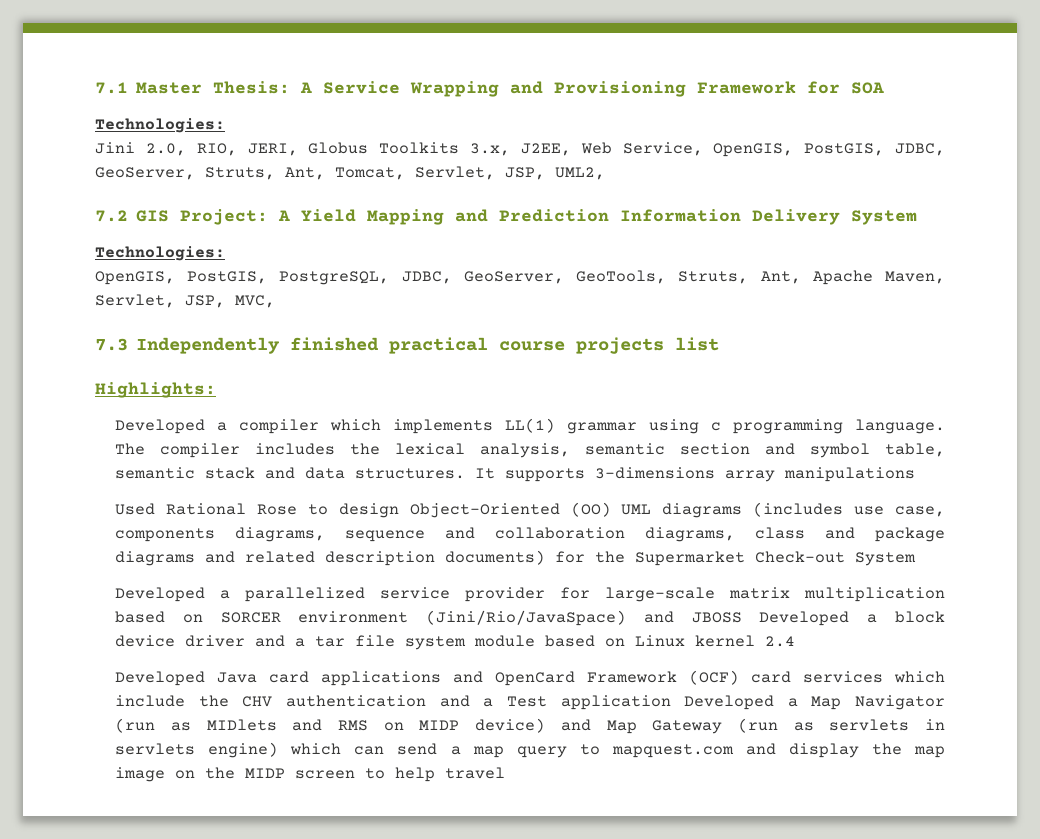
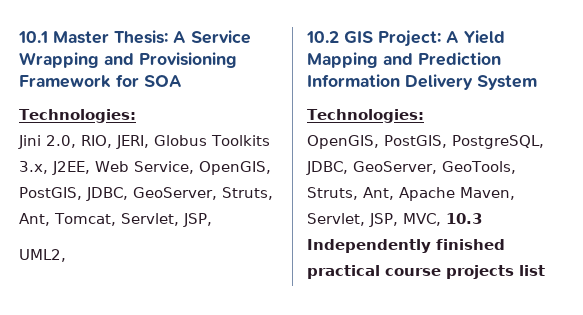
- 7.1 Master Thesis: A Service Wrapping and Provisioning Framework for SOA
+ 10.1 Master Thesis: A Service Wrapping and Provisioning Framework for SOA
- Jini 2.0, RIO, JERI, Globus Toolkits 3.x, J2EE, Web Service, OpenGIS, PostGIS, JDBC, GeoServer, Struts, Ant, Tomcat, Servlet, JSP, UML2,
+ Jini 2.0, RIO, JERI, Globus Toolkits 3.x, J2EE, Web Service, OpenGIS, PostGIS, JDBC, GeoServer, Struts, Ant, Tomcat, Servlet, JSP,
+ UML2,
- 7.2 GIS Project: A Yield Mapping and Prediction Information Delivery System
+ 10.2 GIS Project: A Yield Mapping and Prediction Information Delivery System
- OpenGIS, PostGIS, PostgreSQL, JDBC, GeoServer, GeoTools, Struts, Ant, Apache Maven, Servlet, JSP, MVC,
- 7.3 Independently finished practical course projects list
+ OpenGIS, PostGIS, PostgreSQL, JDBC, GeoServer, GeoTools, Struts, Ant, Apache Maven, Servlet, JSP, MVC, 10.3 Independently finished practical course projects list
- Highlights:
- Developed a compiler which implements LL(1) grammar using c programming language. The compiler includes the lexical analysis, semantic section and symbol table, semantic stack and data structures. It supports 3-dimensions array manipulations
- Used Rational Rose to design Object-Oriented (OO) UML diagrams (includes use case, components diagrams, sequence and collaboration diagrams, class and package diagrams and related description documents) for the Supermarket Check-out System
- Developed a parallelized service provider for large-scale matrix multiplication based on SORCER environment (Jini/Rio/JavaSpace) and JBOSS Developed a block device driver and a tar file system module based on Linux kernel 2.4
- Developed Java card applications and OpenCard Framework (OCF) card services which include the CHV authentication and a Test application Developed a Map Navigator (run as MIDlets and RMS on MIDP device) and Map Gateway (run as servlets in servlets engine) which can send a map query to mapquest.com and display the map image on the MIDP screen to help travel

